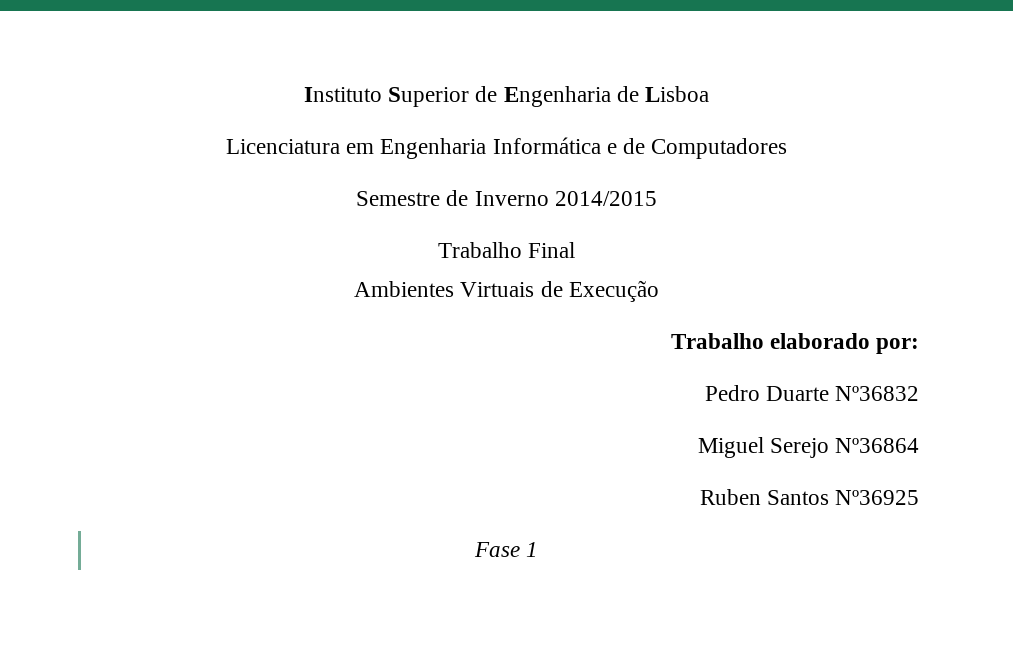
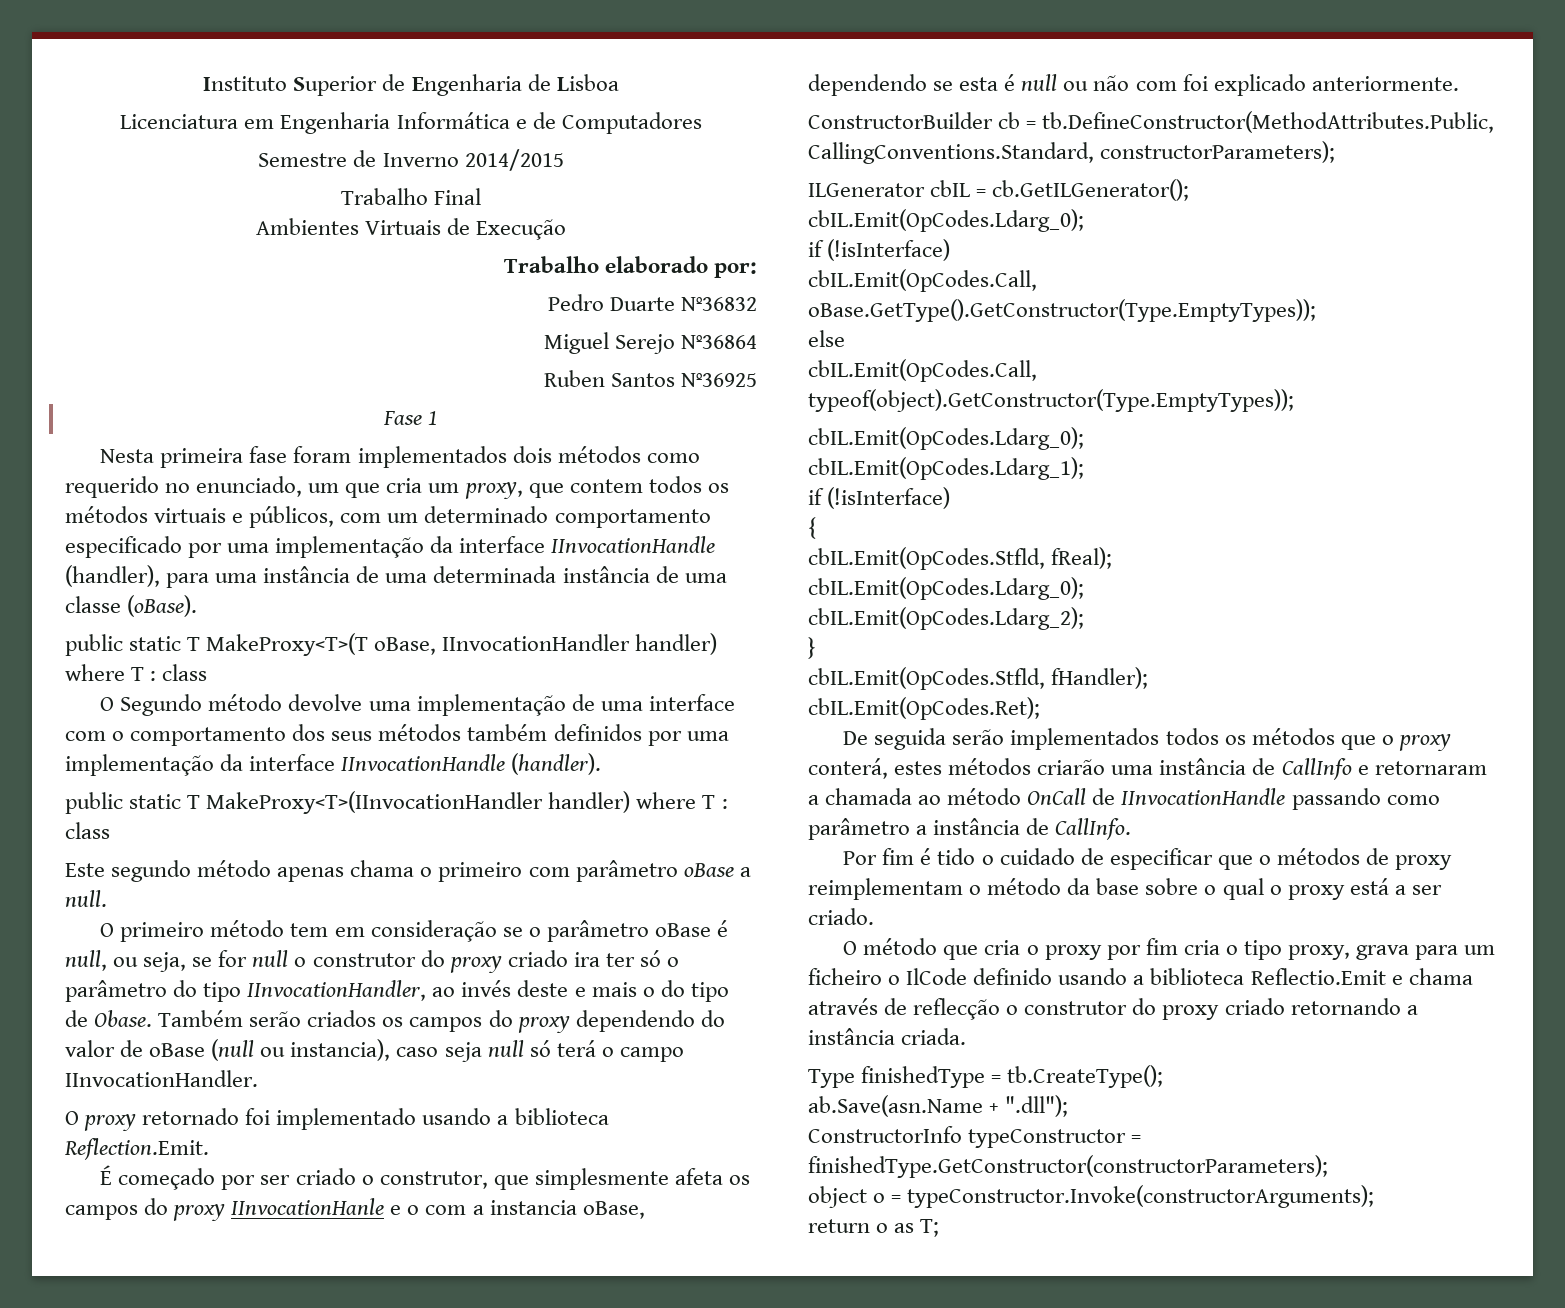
+ Nesta primeira fase foram implementados dois métodos como requerido no enunciado, um que cria um proxy, que contem todos os métodos virtuais e públicos, com um determinado comportamento especificado por uma implementação da interface IInvocationHandle (handler), para uma instância de uma determinada instância de uma classe (oBase).
+ public static T MakeProxy<T>(T oBase, IInvocationHandler handler) where T : class
+ O Segundo método devolve uma implementação de uma interface com o comportamento dos seus métodos também definidos por uma implementação da interface IInvocationHandle (handler).
+ public static T MakeProxy<T>(IInvocationHandler handler) where T : class
+ Este segundo método apenas chama o primeiro com parâmetro oBase a null.
+ O primeiro método tem em consideração se o parâmetro oBase é null, ou seja, se for null o construtor do proxy criado ira ter só o parâmetro do tipo IInvocationHandler, ao invés deste e mais o do tipo de Obase. Também serão criados os campos do proxy dependendo do valor de oBase (null ou instancia), caso seja null só terá o campo IInvocationHandler.
+ O proxy retornado foi implementado usando a biblioteca Reflection.Emit.
+ É começado por ser criado o construtor, que simplesmente afeta os campos do proxy IInvocationHanle e o com a instancia oBase, dependendo se esta é null ou não com foi explicado anteriormente.
+ ConstructorBuilder cb = tb.DefineConstructor(MethodAttributes.Public, CallingConventions.Standard, constructorParameters);
+ ILGenerator cbIL = cb.GetILGenerator();
+ cbIL.Emit(OpCodes.Ldarg_0);
+ if (!isInterface)
+ cbIL.Emit(OpCodes.Call, oBase.GetType().GetConstructor(Type.EmptyTypes));
+ else
+ cbIL.Emit(OpCodes.Call, typeof(object).GetConstructor(Type.EmptyTypes));
+ cbIL.Emit(OpCodes.Ldarg_0);
+ cbIL.Emit(OpCodes.Ldarg_1);
+ if (!isInterface)
+ {
+ cbIL.Emit(OpCodes.Stfld, fReal);
+ cbIL.Emit(OpCodes.Ldarg_0);
+ cbIL.Emit(OpCodes.Ldarg_2);
+ }
+ cbIL.Emit(OpCodes.Stfld, fHandler);
+ cbIL.Emit(OpCodes.Ret);
+ De seguida serão implementados todos os métodos que o proxy conterá, estes métodos criarão uma instância de CallInfo e retornaram a chamada ao método OnCall de IInvocationHandle passando como parâmetro a instância de CallInfo.
+ Por fim é tido o cuidado de especificar que o métodos de proxy reimplementam o método da base sobre o qual o proxy está a ser criado.
+ O método que cria o proxy por fim cria o tipo proxy, grava para um ficheiro o IlCode definido usando a biblioteca Reflectio.Emit e chama através de reflecção o construtor do proxy criado retornando a instância criada.
+ Type finishedType = tb.CreateType();
+ ab.Save(asn.Name + ".dll");
+ ConstructorInfo typeConstructor = finishedType.GetConstructor(constructorParameters);
+ object o = typeConstructor.Invoke(constructorArguments);
+ return o as T;

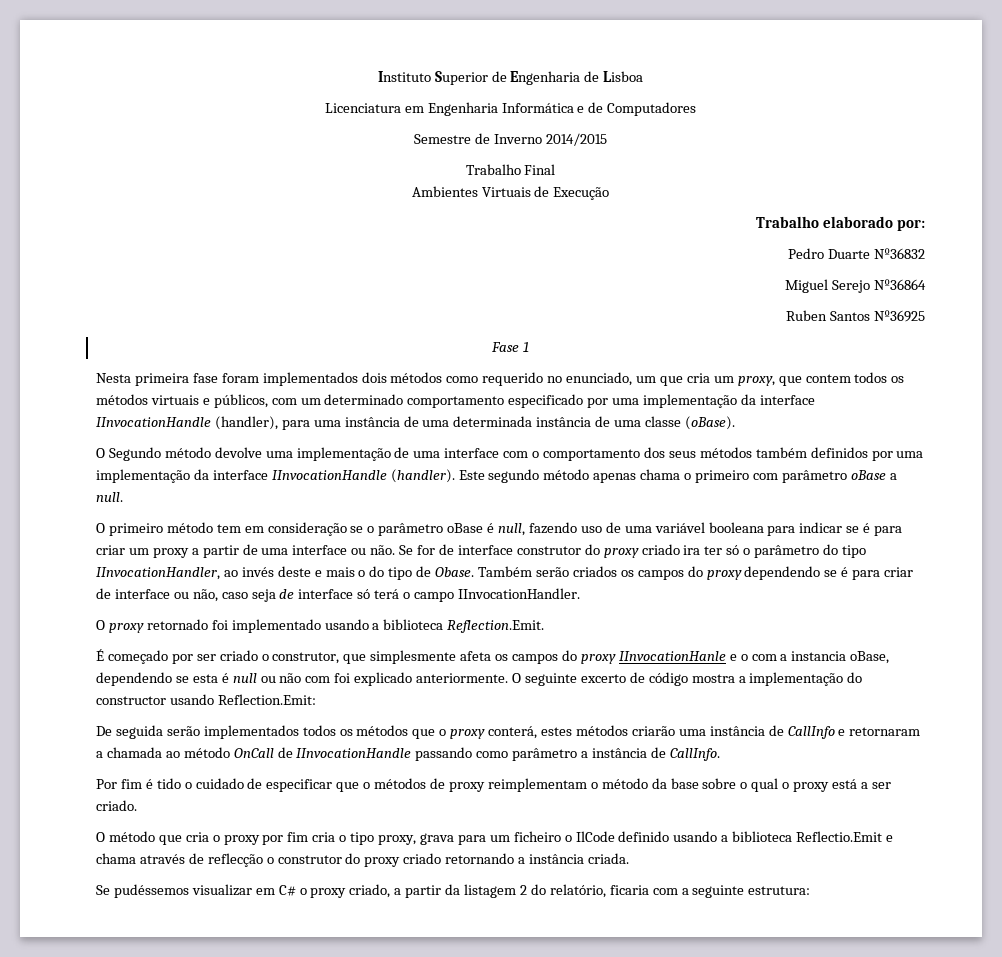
- public static T MakeProxy<T>(T oBase, IInvocationHandler handler) where T : class
- O Segundo método devolve uma implementação de uma interface com o comportamento dos seus métodos também definidos por uma implementação da interface IInvocationHandle (handler).
- public static T MakeProxy<T>(IInvocationHandler handler) where T : class
- Este segundo método apenas chama o primeiro com parâmetro oBase a null.
+ O Segundo método devolve uma implementação de uma interface com o comportamento dos seus métodos também definidos por uma implementação da interface IInvocationHandle (handler). Este segundo método apenas chama o primeiro com parâmetro oBase a null.
- O primeiro método tem em consideração se o parâmetro oBase é null, ou seja, se for null o construtor do proxy criado ira ter só o parâmetro do tipo IInvocationHandler, ao invés deste e mais o do tipo de Obase.
+ O primeiro método tem em consideração se o parâmetro oBase é null, fazendo uso de uma variável booleana para indicar se é para criar um proxy a partir de uma interface ou não. Se for de interface construtor do proxy criado ira ter só o parâmetro do tipo IInvocationHandler, ao invés deste e mais o do tipo de Obase.
- Também serão criados os campos do proxy dependendo do valor de oBase (null ou instancia), caso seja null só terá o campo IInvocationHandler.
+ Também serão criados os campos do proxy dependendo se é para criar de interface ou não, caso seja de interface só terá o campo IInvocationHandler.
- É começado por ser criado o construtor, que simplesmente afeta os campos do proxy IInvocationHanle e o com a instancia oBase, dependendo se esta é null ou não com foi explicado anteriormente.
- ConstructorBuilder cb = tb.DefineConstructor(MethodAttributes.Public, CallingConventions.Standard, constructorParameters);
- ILGenerator cbIL = cb.GetILGenerator();
- cbIL.Emit(OpCodes.Ldarg_0);
- if (!isInterface)
- cbIL.Emit(OpCodes.Call, oBase.GetType().GetConstructor(Type.EmptyTypes));
- else
- cbIL.Emit(OpCodes.Call, typeof(object).GetConstructor(Type.EmptyTypes));
- cbIL.Emit(OpCodes.Ldarg_0);
- cbIL.Emit(OpCodes.Ldarg_1);
- if (!isInterface)
- {
- cbIL.Emit(OpCodes.Stfld, fReal);
- cbIL.Emit(OpCodes.Ldarg_0);
- cbIL.Emit(OpCodes.Ldarg_2);
- }
- cbIL.Emit(OpCodes.Stfld, fHandler);
- cbIL.Emit(OpCodes.Ret);
+ É começado por ser criado o construtor, que simplesmente afeta os campos do proxy IInvocationHanle e o com a instancia oBase, dependendo se esta é null ou não com foi explicado anteriormente. O seguinte excerto de código mostra a implementação do constructor usando Reflection.Emit:
- Type finishedType = tb.CreateType();
- ab.Save(asn.Name + ".dll");
- ConstructorInfo typeConstructor = finishedType.GetConstructor(constructorParameters);
- object o = typeConstructor.Invoke(constructorArguments);
- return o as T;
+ Se pudéssemos visualizar em C# o proxy criado, a partir da listagem 2 do relatório, ficaria com a seguinte estrutura:

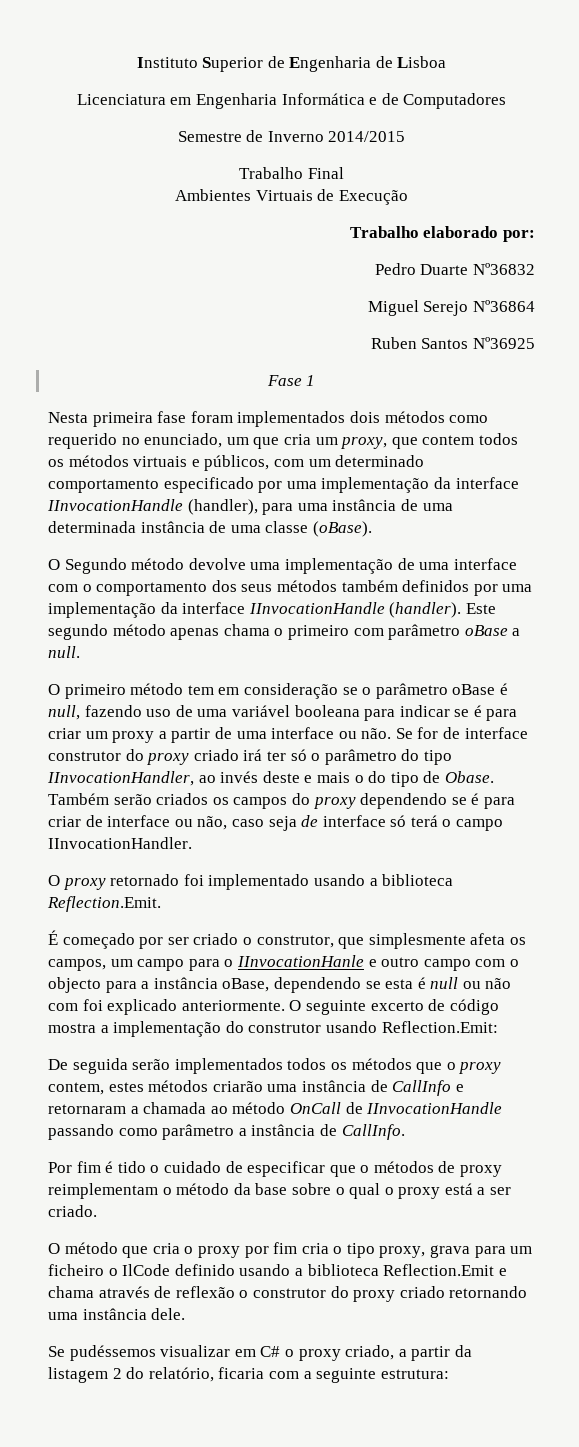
- Se for de interface construtor do proxy criado ira ter só o parâmetro do tipo IInvocationHandler, ao invés deste e mais o do tipo de Obase.
+ Se for de interface construtor do proxy criado irá ter só o parâmetro do tipo IInvocationHandler, ao invés deste e mais o do tipo de Obase.
- É começado por ser criado o construtor, que simplesmente afeta os campos do proxy IInvocationHanle e o com a instancia oBase, dependendo se esta é null ou não com foi explicado anteriormente.
+ É começado por ser criado o construtor, que simplesmente afeta os campos, um campo para o IInvocationHanle e outro campo com o objecto para a instância oBase, dependendo se esta é null ou não com foi explicado anteriormente.
- O seguinte excerto de código mostra a implementação do constructor usando Reflection.Emit:
+ O seguinte excerto de código mostra a implementação do construtor usando Reflection.Emit:
- De seguida serão implementados todos os métodos que o proxy conterá, estes métodos criarão uma instância de CallInfo e retornaram a chamada ao método OnCall de IInvocationHandle passando como parâmetro a instância de CallInfo.
+ De seguida serão implementados todos os métodos que o proxy contem, estes métodos criarão uma instância de CallInfo e retornaram a chamada ao método OnCall de IInvocationHandle passando como parâmetro a instância de CallInfo.
- O método que cria o proxy por fim cria o tipo proxy, grava para um ficheiro o IlCode definido usando a biblioteca Reflectio.Emit e chama através de reflecção o construtor do proxy criado retornando a instância criada.
+ O método que cria o proxy por fim cria o tipo proxy, grava para um ficheiro o IlCode definido usando a biblioteca Reflection.Emit e chama através de reflexão o construtor do proxy criado retornando uma instância dele.

